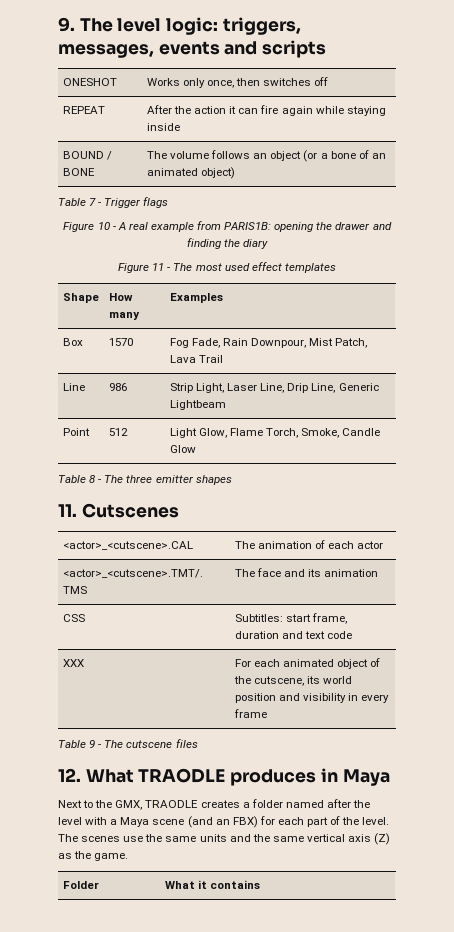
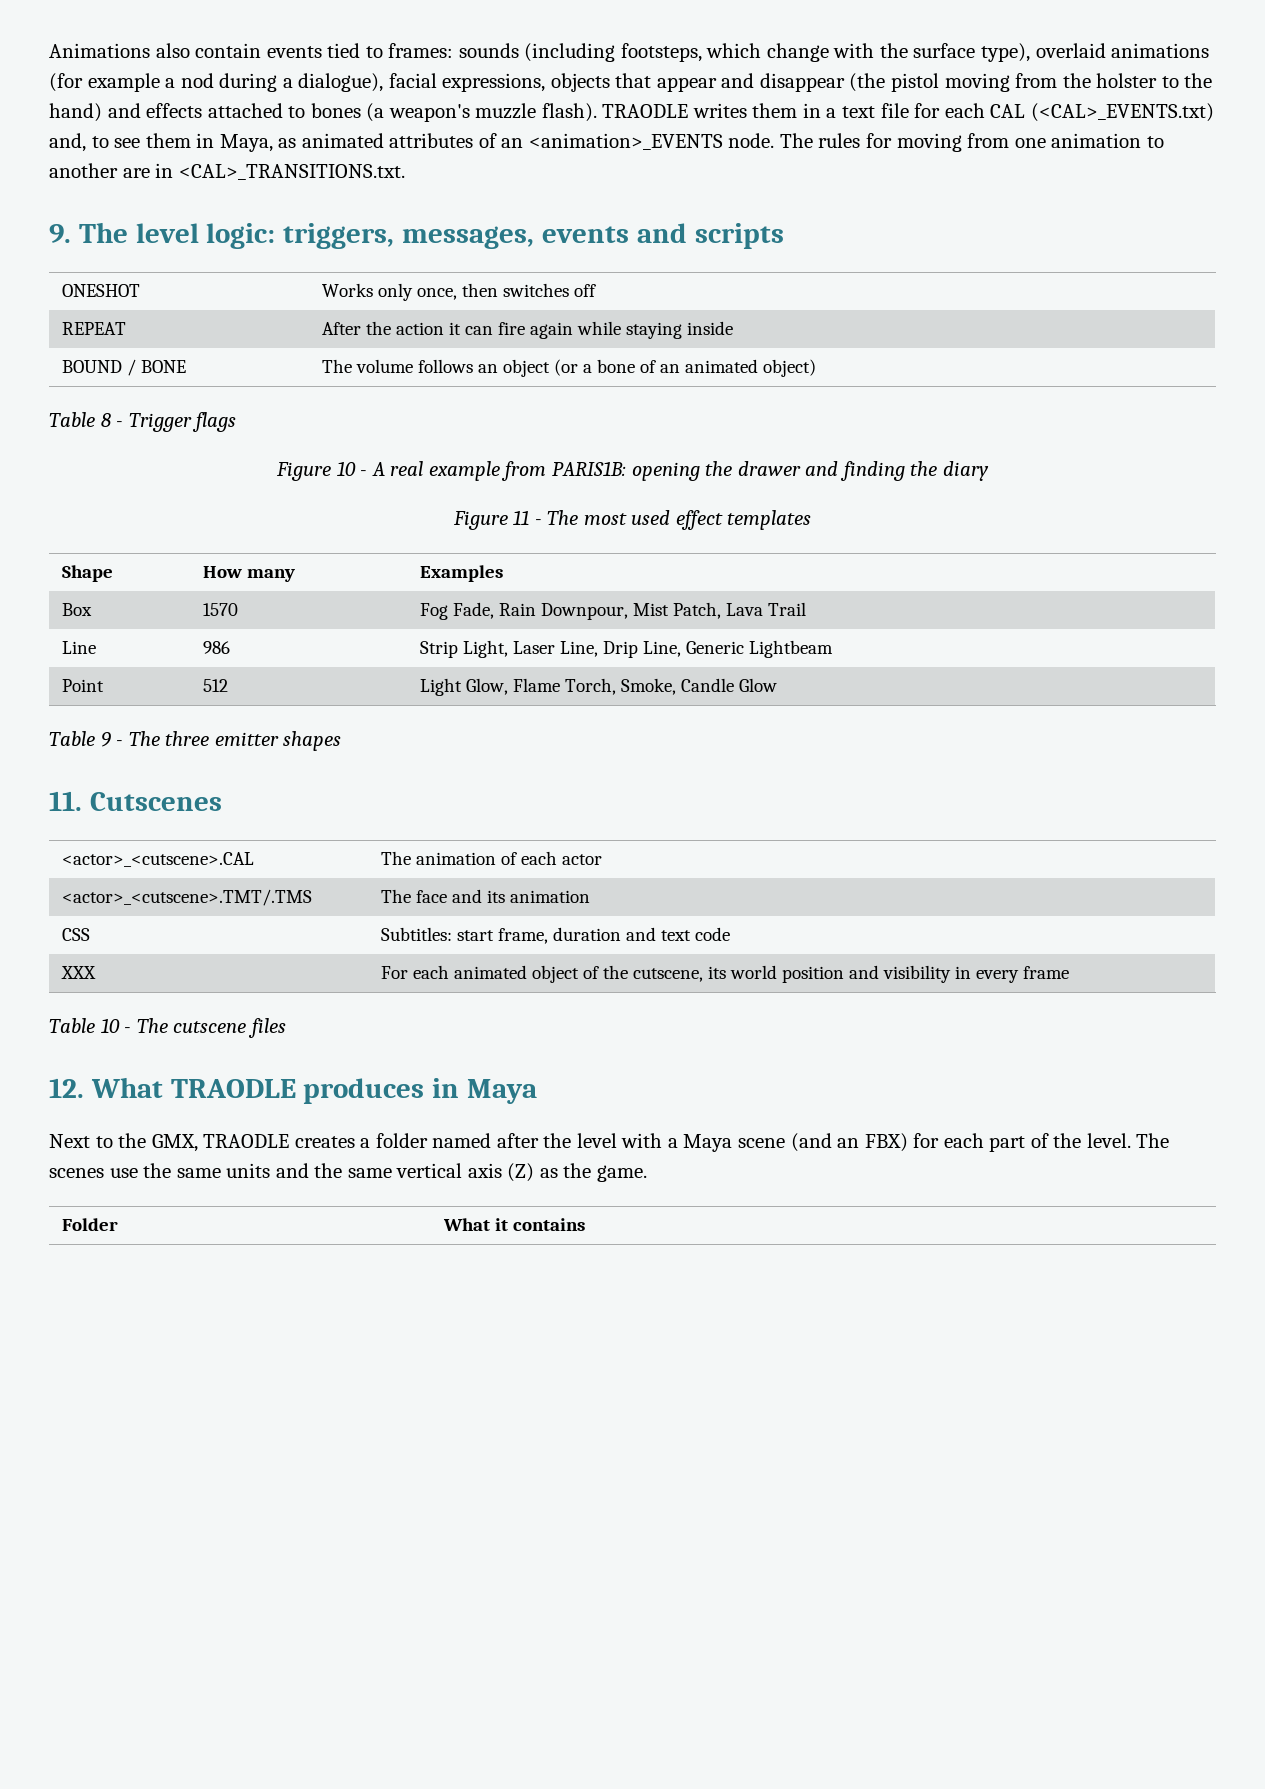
+ Animations also contain events tied to frames: sounds (including footsteps, which change with the surface type), overlaid animations (for example a nod during a dialogue), facial expressions, objects that appear and disappear (the pistol moving from the holster to the hand) and effects attached to bones (a weapon's muzzle flash). TRAODLE writes them in a text file for each CAL (<CAL>_EVENTS.txt) and, to see them in Maya, as animated attributes of an <animation>_EVENTS node. The rules for moving from one animation to another are in <CAL>_TRANSITIONS.txt.
- Table 7 - Trigger flags
+ Table 8 - Trigger flags
- Table 8 - The three emitter shapes
+ Table 9 - The three emitter shapes
- Table 9 - The cutscene files
+ Table 10 - The cutscene files

